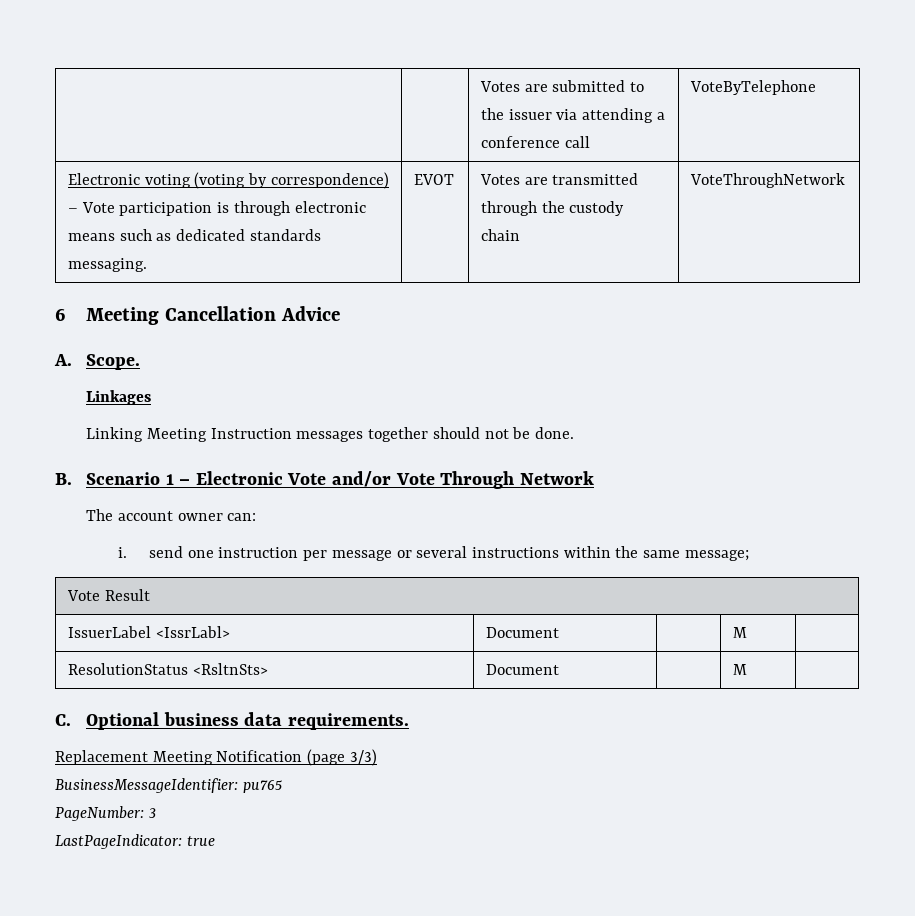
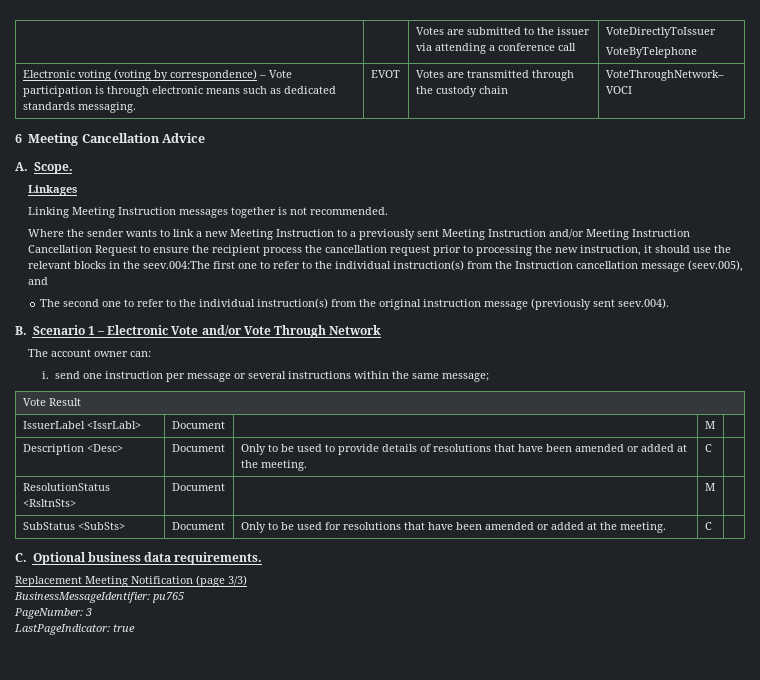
- | | Votes are submitted to the issuer via attending a conference call | VoteByTelephone
+ | | Votes are submitted to the issuer via attending a conference call | VoteDirectlyToIssuer
+ VoteByTelephone
- Electronic voting (voting by correspondence) – Vote participation is through electronic means such as dedicated standards messaging. | EVOT | Votes are transmitted through the custody chain | VoteThroughNetwork
+ Electronic voting (voting by correspondence) – Vote participation is through electronic means such as dedicated standards messaging. | EVOT | Votes are transmitted through the custody chain | VoteThroughNetwork– VOCI
- Linking Meeting Instruction messages together should not be done.
+ Linking Meeting Instruction messages together is not recommended.
+ Where the sender wants to link a new Meeting Instruction to a previously sent Meeting Instruction and/or Meeting Instruction Cancellation Request to ensure the recipient process the cancellation request prior to processing the new instruction, it should use the relevant blocks in the seev.004:The first one to refer to the individual instruction(s) from the Instruction cancellation message (seev.005), and
+ The second one to refer to the individual instruction(s) from the original instruction message (previously sent seev.004).
+ Description <Desc> | Document | Only to be used to provide details of resolutions that have been amended or added at the meeting. | C |
  ResolutionStatus <RsltnSts> | Document | | M |
+ SubStatus <SubSts> | Document | Only to be used for resolutions that have been amended or added at the meeting. | C |

